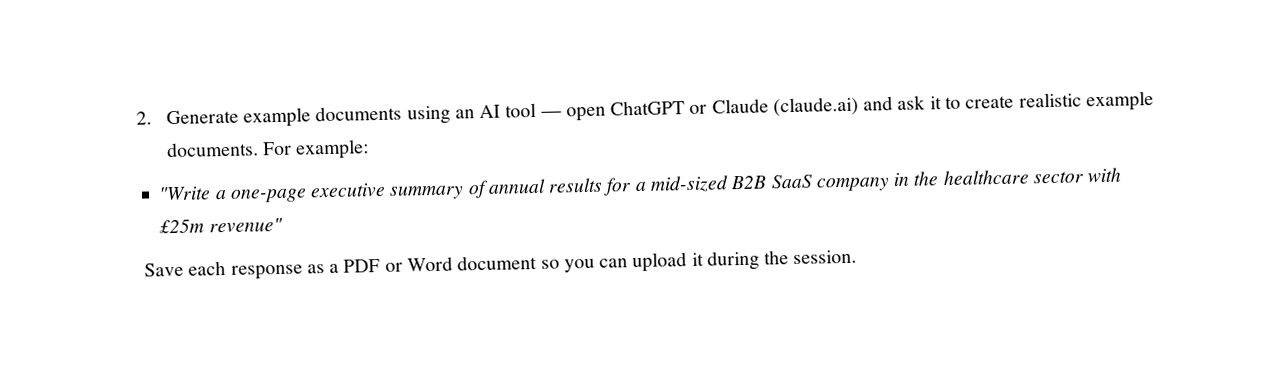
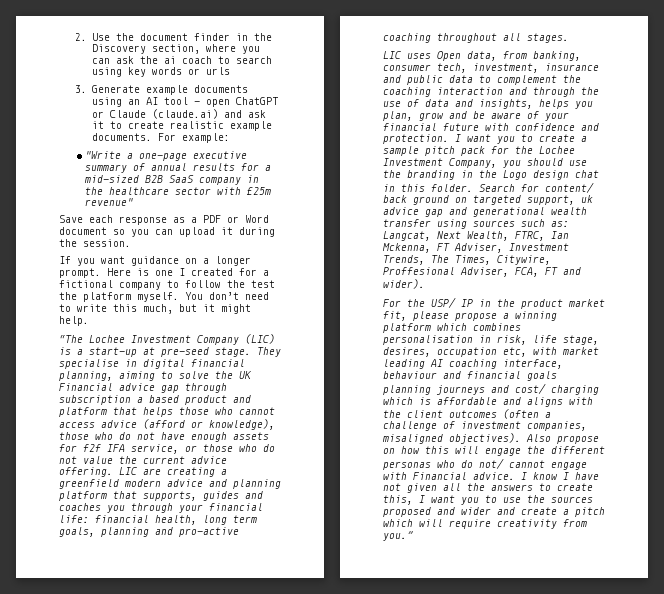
- 2. Generate example documents using an AI tool — open ChatGPT or Claude (claude.ai) and ask it to create realistic example documents.
+ 2. Use the document finder in the Discovery section, where you can ask the ai coach to search using key words or urls
+ 3. Generate example documents using an AI tool — open ChatGPT or Claude (claude.ai) and ask it to create realistic example documents.
+ If you want guidance on a longer prompt. Here is one I created for a fictional company to follow the test the platform myself. You don’t need to write this much, but it might help.
+ “The Lochee Investment Company (LIC) is a start-up at pre-seed stage. They specialise in digital financial planning, aiming to solve the UK Financial advice gap through subscription a based product and platform that helps those who cannot access advice (afford or knowledge), those who do not have enough assets for f2f IFA service, or those who do not value the current advice offering. LIC are creating a greenfield modern advice and planning platform that supports, guides and coaches you through your financial life: financial health, long term goals, planning and pro-active coaching throughout all stages.
+ LIC uses Open data, from banking, consumer tech, investment, insurance and public data to complement the coaching interaction and through the use of data and insights, helps you plan, grow and be aware of your financial future with confidence and protection. I want you to create a sample pitch pack for the Lochee Investment Company, you should use the branding in the Logo design chat in this folder. Search for content/ back ground on targeted support, uk advice gap and generational wealth transfer using sources such as: Langcat, Next Wealth, FTRC, Ian Mckenna, FT Adviser, Investment Trends, The Times, Citywire, Proffesional Adviser, FCA, FT and wider).
+ For the USP/ IP in the product market fit, please propose a winning platform which combines personalisation in risk, life stage, desires, occupation etc, with market leading AI coaching interface, behaviour and financial goals planning journeys and cost/ charging which is affordable and aligns with the client outcomes (often a challenge of investment companies, misaligned objectives). Also propose on how this will engage the different personas who do not/ cannot engage with Financial advice. I know I have not given all the answers to create this, I want you to use the sources proposed and wider and create a pitch which will require creativity from you.”

